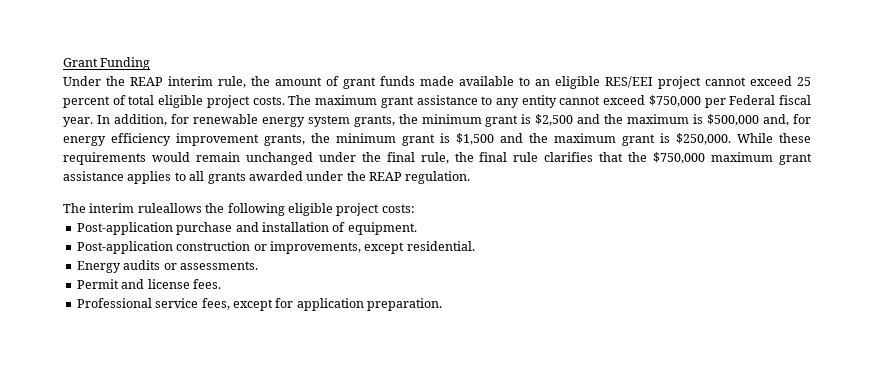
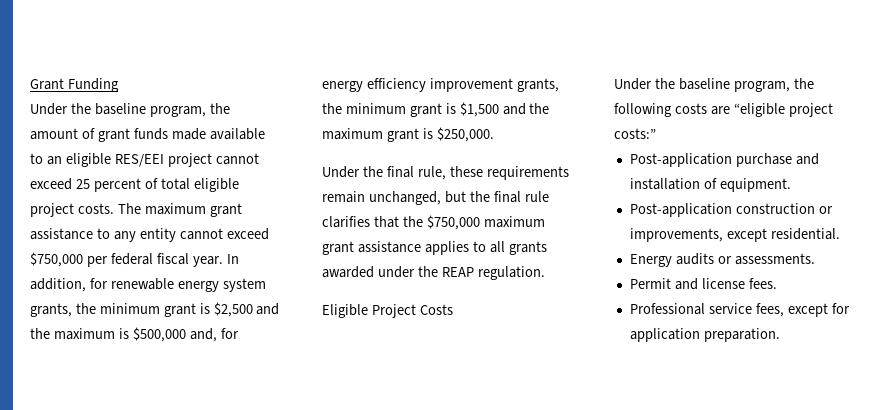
- Under the REAP interim rule, the amount of grant funds made available to an eligible RES/EEI project cannot exceed 25 percent of total eligible project costs.
+ Under the baseline program, the amount of grant funds made available to an eligible RES/EEI project cannot exceed 25 percent of total eligible project costs.
- The maximum grant assistance to any entity cannot exceed $750,000 per Federal fiscal year.
+ The maximum grant assistance to any entity cannot exceed $750,000 per federal fiscal year.
- In addition, for renewable energy system grants, the minimum grant is $2,500 and the maximum is $500,000 and, for energy efficiency improvement grants, the minimum grant is $1,500 and the maximum grant is $250,000. While these requirements would remain unchanged under the final rule, the final rule clarifies that the $750,000 maximum grant assistance applies to all grants awarded under the REAP regulation.
+ In addition, for renewable energy system grants, the minimum grant is $2,500 and the maximum is $500,000 and, for energy efficiency improvement grants, the minimum grant is $1,500 and the maximum grant is $250,000.
+ Under the final rule, these requirements remain unchanged, but the final rule clarifies that the $750,000 maximum grant assistance applies to all grants awarded under the REAP regulation.
- The interim ruleallows the following eligible project costs:
+ Eligible Project Costs
+ Under the baseline program, the following costs are “eligible project costs:”

